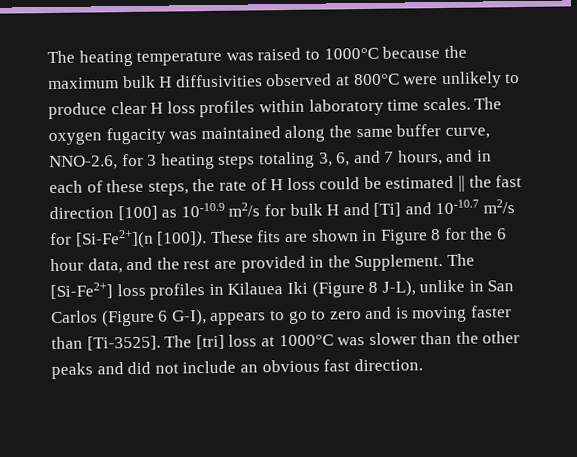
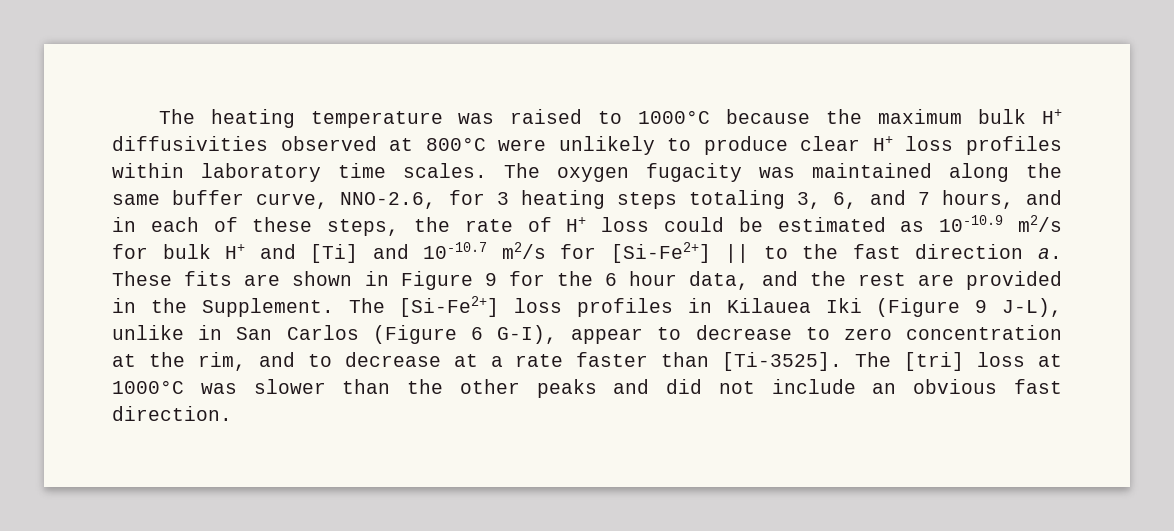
- The heating temperature was raised to 1000°C because the maximum bulk H diffusivities observed at 800°C were unlikely to produce clear H loss profiles within laboratory time scales.
+ The heating temperature was raised to 1000°C because the maximum bulk H+ diffusivities observed at 800°C were unlikely to produce clear H+ loss profiles within laboratory time scales.
- The oxygen fugacity was maintained along the same buffer curve, NNO-2.6, for 3 heating steps totaling 3, 6, and 7 hours, and in each of these steps, the rate of H loss could be estimated || the fast direction [100] as 10-10.9 m2/s for bulk H and [Ti] and 10-10.7 m2/s for [Si-Fe2+](n [100]).
+ The oxygen fugacity was maintained along the same buffer curve, NNO-2.6, for 3 heating steps totaling 3, 6, and 7 hours, and in each of these steps, the rate of H+ loss could be estimated as 10-10.9 m2/s for bulk H+ and [Ti] and 10-10.7 m2/s for [Si-Fe2+] || to the fast direction a.
- These fits are shown in Figure 8 for the 6 hour data, and the rest are provided in the Supplement.
+ These fits are shown in Figure 9 for the 6 hour data, and the rest are provided in the Supplement.
- The [Si-Fe2+] loss profiles in Kilauea Iki (Figure 8 J-L), unlike in San Carlos (Figure 6 G-I), appears to go to zero and is moving faster than [Ti-3525].
+ The [Si-Fe2+] loss profiles in Kilauea Iki (Figure 9 J-L), unlike in San Carlos (Figure 6 G-I), appear to decrease to zero concentration at the rim, and to decrease at a rate faster than [Ti-3525].

